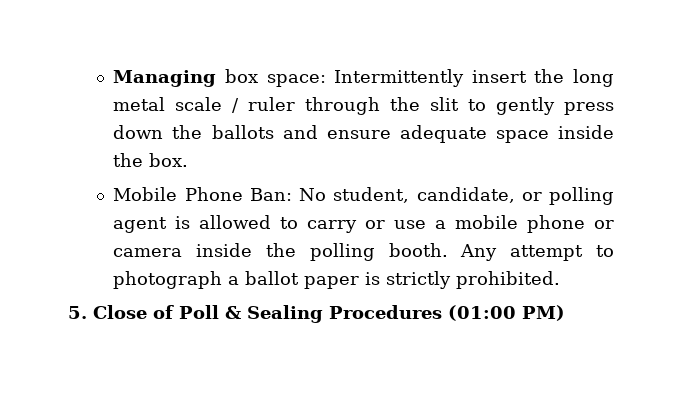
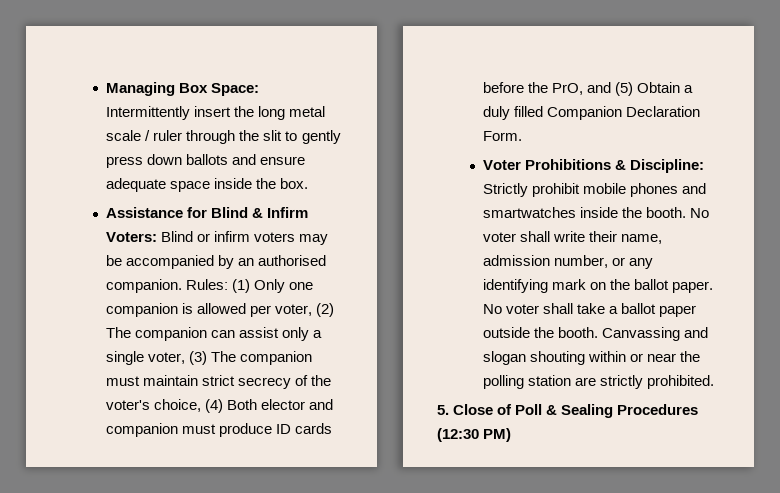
- Managing box space: Intermittently insert the long metal scale / ruler through the slit to gently press down the ballots and ensure adequate space inside the box.
+ Managing Box Space: Intermittently insert the long metal scale / ruler through the slit to gently press down ballots and ensure adequate space inside the box.
- Mobile Phone Ban: No student, candidate, or polling agent is allowed to carry or use a mobile phone or camera inside the polling booth. Any attempt to photograph a ballot paper is strictly prohibited.
+ Assistance for Blind & Infirm Voters: Blind or infirm voters may be accompanied by an authorised companion. Rules: (1) Only one companion is allowed per voter, (2) The companion can assist only a single voter, (3) The companion must maintain strict secrecy of the voter's choice, (4) Both elector and companion must produce ID cards before the PrO, and (5) Obtain a duly filled Companion Declaration Form.
+ Voter Prohibitions & Discipline: Strictly prohibit mobile phones and smartwatches inside the booth. No voter shall write their name, admission number, or any identifying mark on the ballot paper. No voter shall take a ballot paper outside the booth. Canvassing and slogan shouting within or near the polling station are strictly prohibited.
- 5. Close of Poll & Sealing Procedures (01:00 PM)
+ 5. Close of Poll & Sealing Procedures (12:30 PM)

